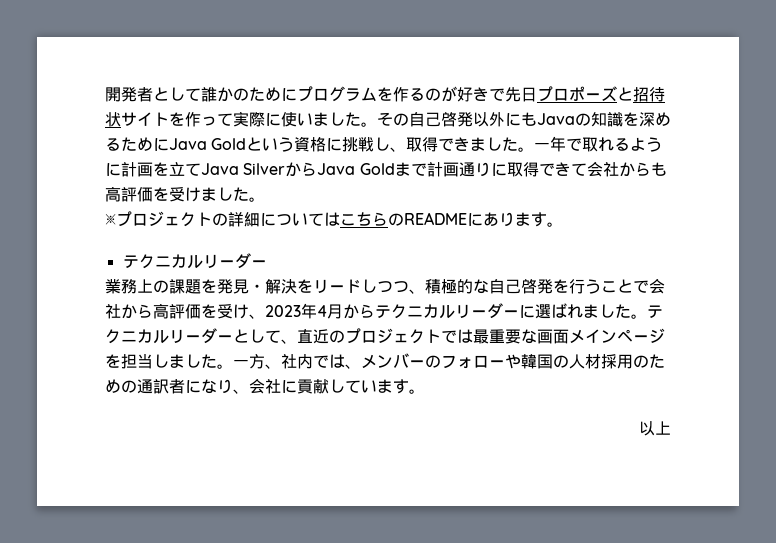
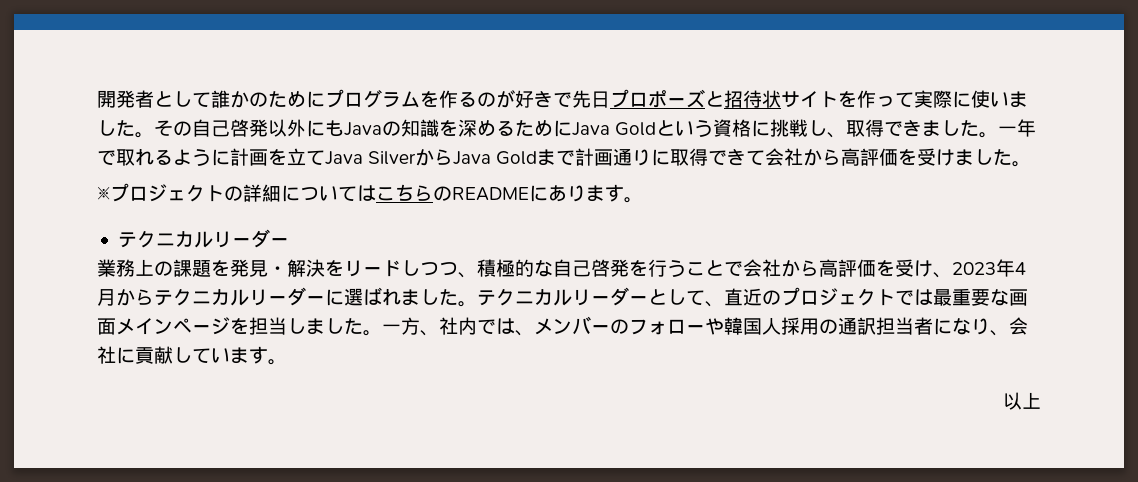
- 一年で取れるように計画を立てJava SilverからJava Goldまで計画通りに取得できて会社からも高評価を受けました。
+ 一年で取れるように計画を立てJava SilverからJava Goldまで計画通りに取得できて会社から高評価を受けました。
- 一方、社内では、メンバーのフォローや韓国の人材採用のための通訳者になり、会社に貢献しています。
+ 一方、社内では、メンバーのフォローや韓国人採用の通訳担当者になり、会社に貢献しています。

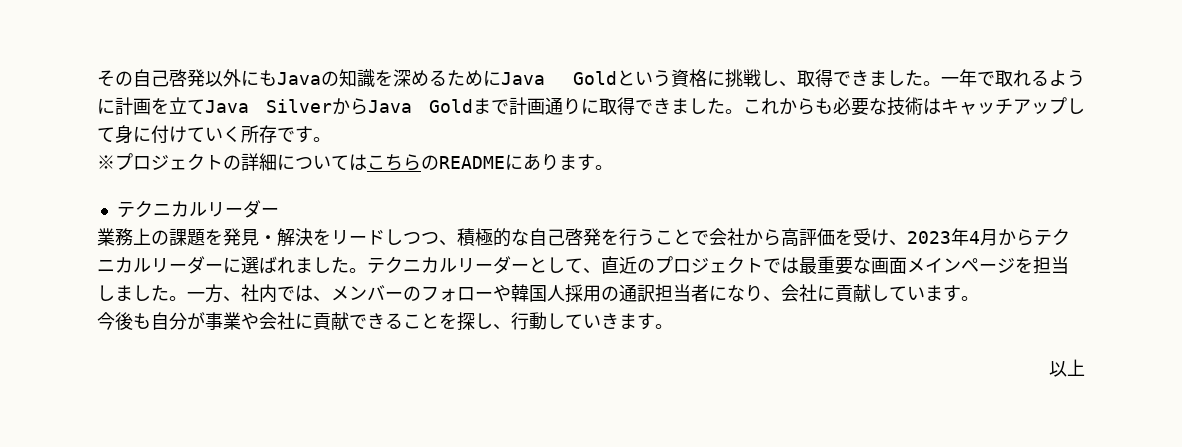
- 開発者として誰かのためにプログラムを作るのが好きで先日プロポーズと招待状サイトを作って実際に使いました。
- 一年で取れるように計画を立てJava SilverからJava Goldまで計画通りに取得できて会社から高評価を受けました。
+ 一年で取れるように計画を立てJava SilverからJava Goldまで計画通りに取得できました。これからも必要な技術はキャッチアップして身に付けていく所存です。
+ 今後も自分が事業や会社に貢献できることを探し、行動していきます。

